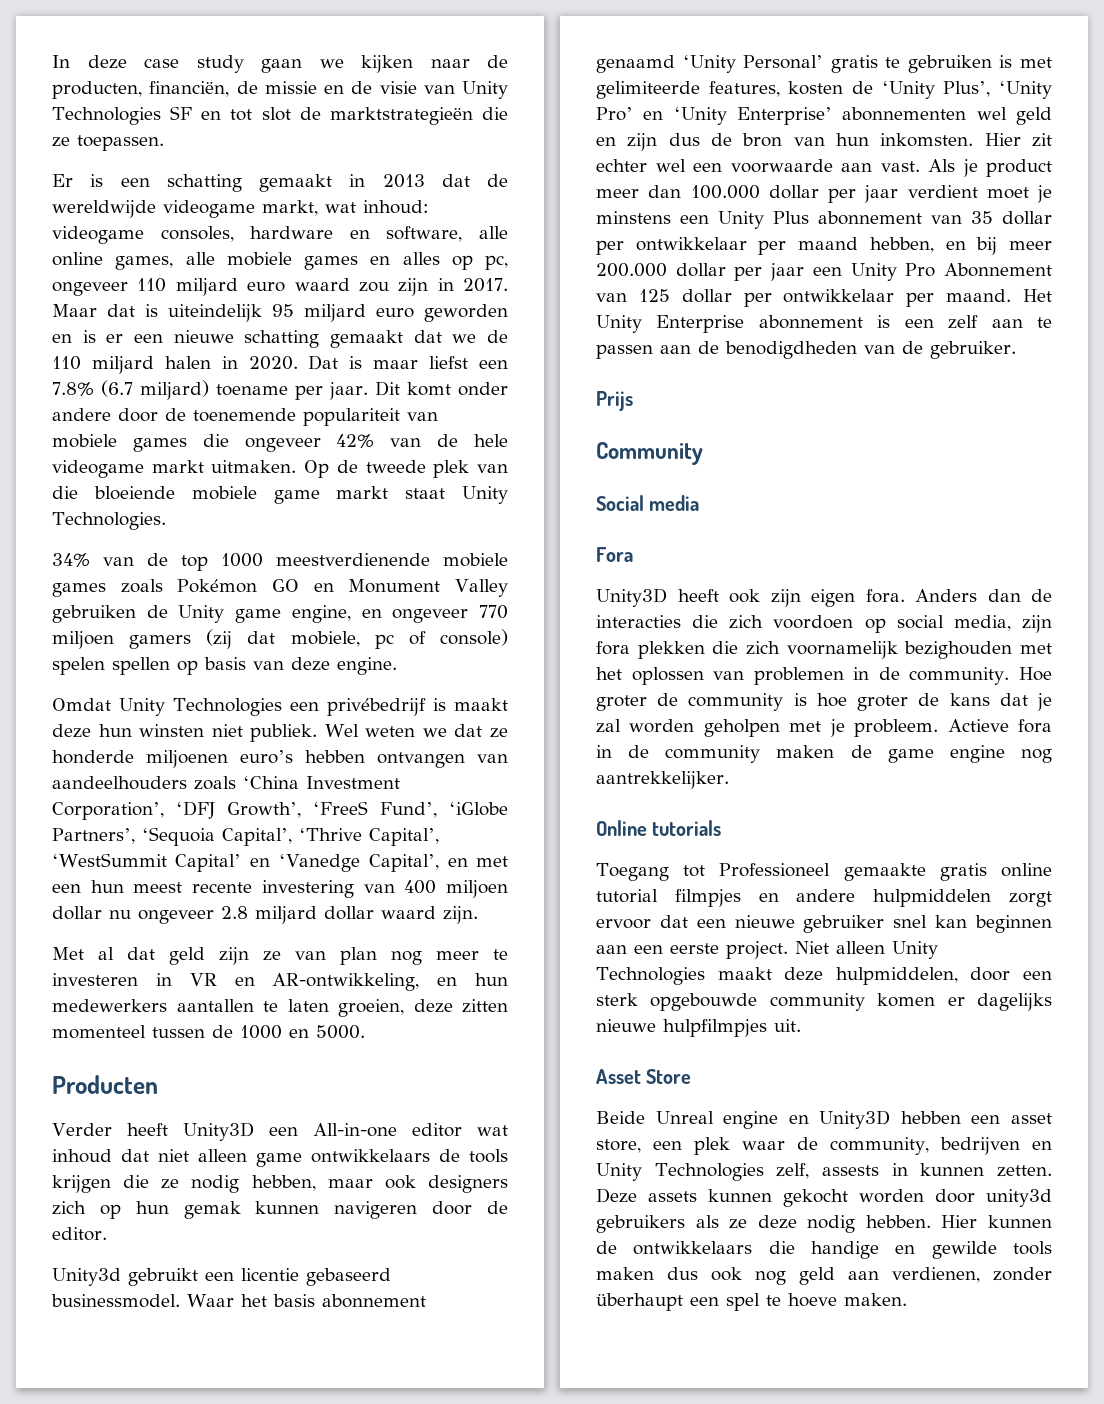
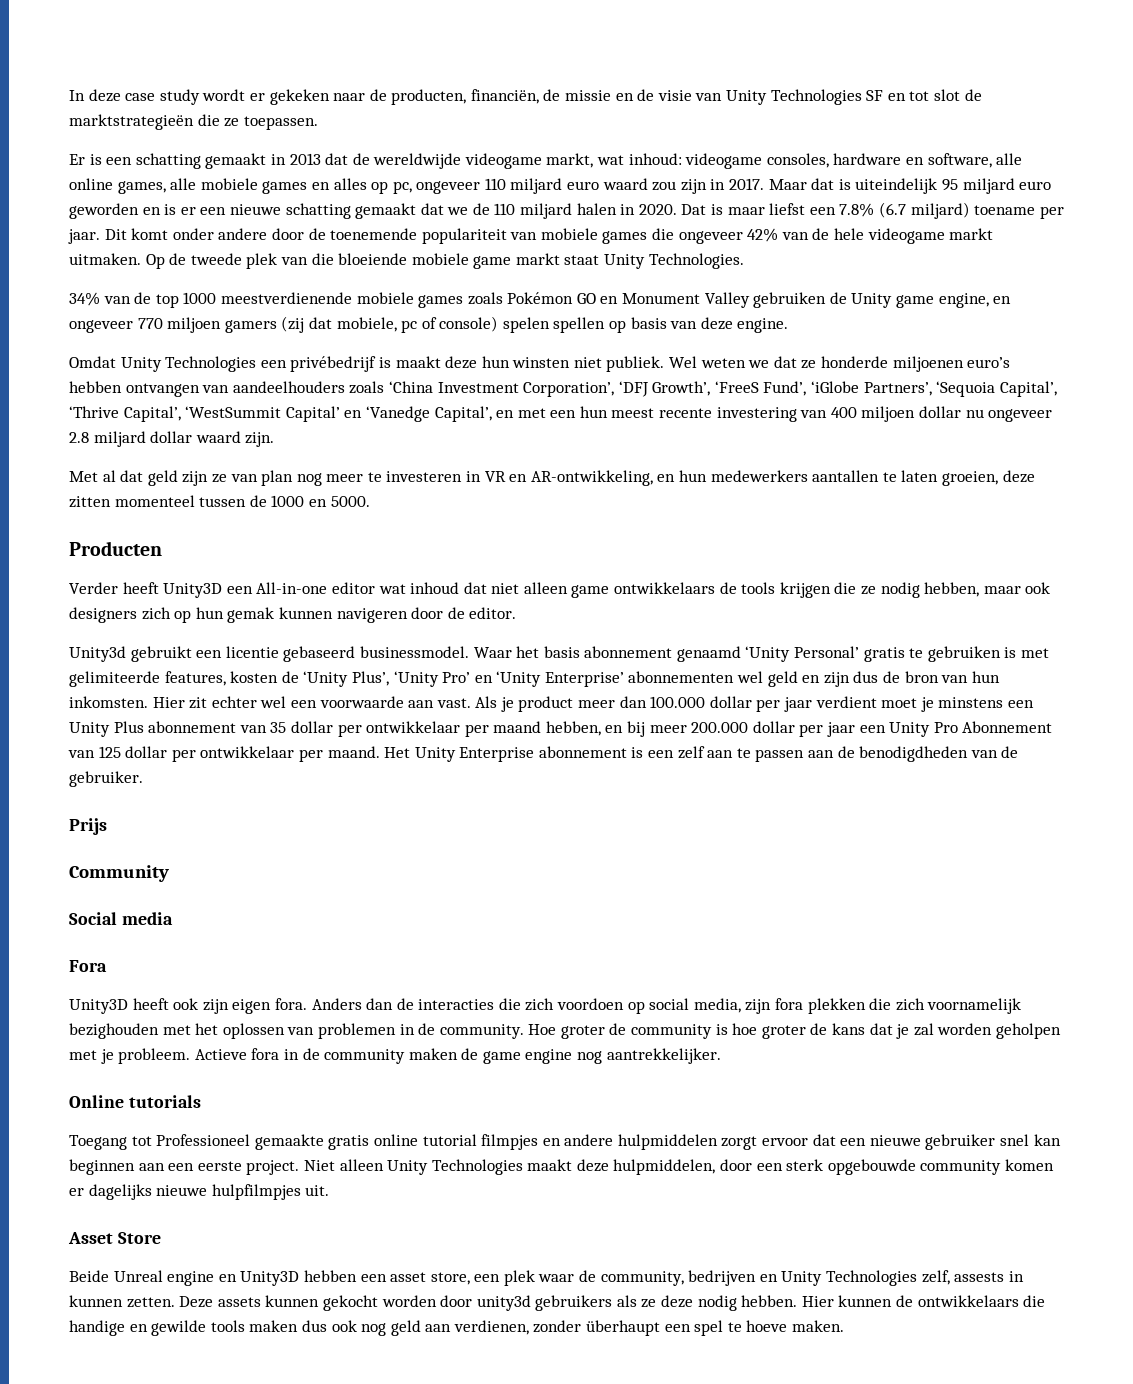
- In deze case study gaan we kijken naar de producten, financiën, de missie en de visie van Unity Technologies SF en tot slot de marktstrategieën die ze toepassen.
+ In deze case study wordt er gekeken naar de producten, financiën, de missie en de visie van Unity Technologies SF en tot slot de marktstrategieën die ze toepassen.

